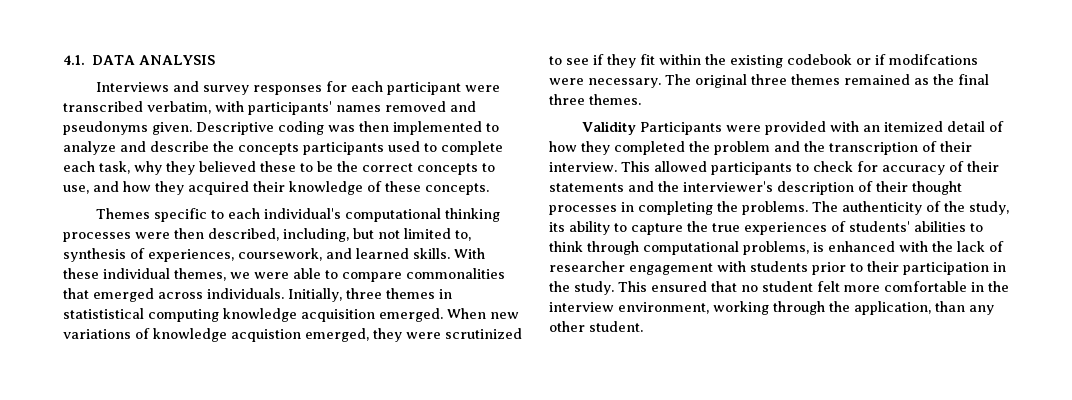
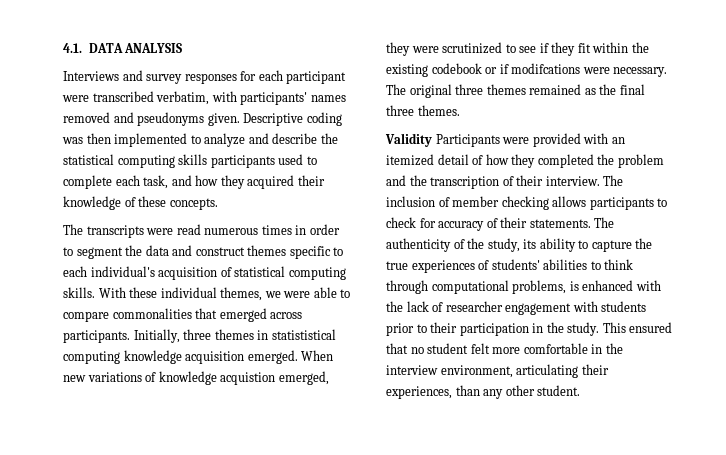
- Descriptive coding was then implemented to analyze and describe the concepts participants used to complete each task, why they believed these to be the correct concepts to use, and how they acquired their knowledge of these concepts.
+ Descriptive coding was then implemented to analyze and describe the statistical computing skills participants used to complete each task, and how they acquired their knowledge of these concepts.
- Themes specific to each individual's computational thinking processes were then described, including, but not limited to, synthesis of experiences, coursework, and learned skills.
+ The transcripts were read numerous times in order to segment the data and construct themes specific to each individual's acquisition of statistical computing skills.
- With these individual themes, we were able to compare commonalities that emerged across individuals.
+ With these individual themes, we were able to compare commonalities that emerged across participants.
- This allowed participants to check for accuracy of their statements and the interviewer's description of their thought processes in completing the problems.
+ The inclusion of member checking allows participants to check for accuracy of their statements.
- This ensured that no student felt more comfortable in the interview environment, working through the application, than any other student.
+ This ensured that no student felt more comfortable in the interview environment, articulating their experiences, than any other student.

